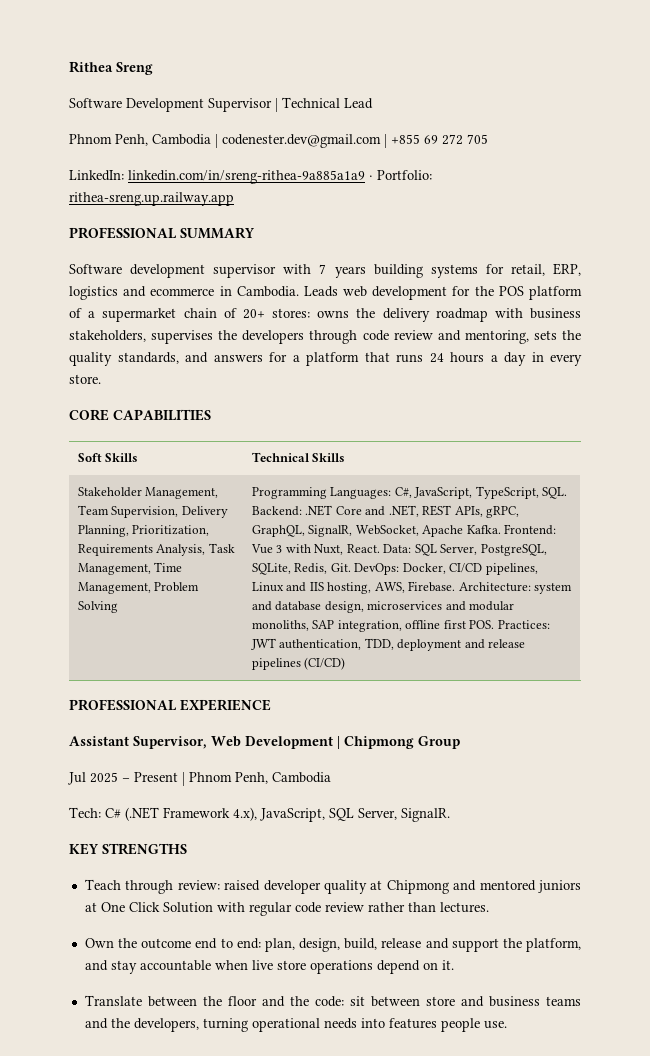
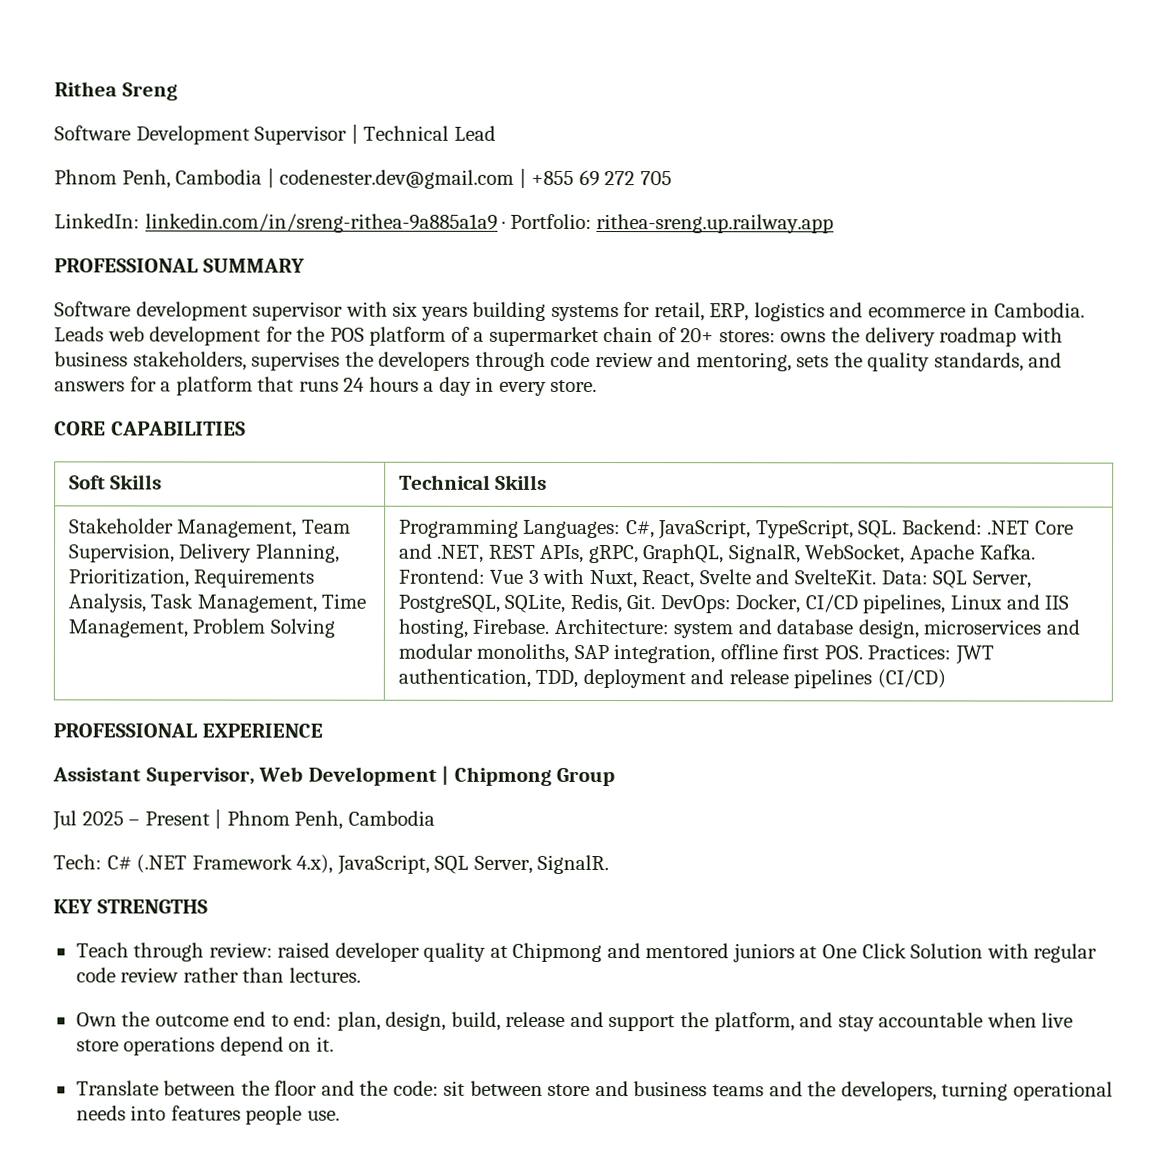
- Software development supervisor with 7 years building systems for retail, ERP, logistics and ecommerce in Cambodia.
+ Software development supervisor with six years building systems for retail, ERP, logistics and ecommerce in Cambodia.
- Frontend: Vue 3 with Nuxt, React.
+ Frontend: Vue 3 with Nuxt, React, Svelte and SvelteKit.
- Data: SQL Server, PostgreSQL, SQLite, Redis, Git. DevOps: Docker, CI/CD pipelines, Linux and IIS hosting, AWS, Firebase.
+ Data: SQL Server, PostgreSQL, SQLite, Redis, Git. DevOps: Docker, CI/CD pipelines, Linux and IIS hosting, Firebase.

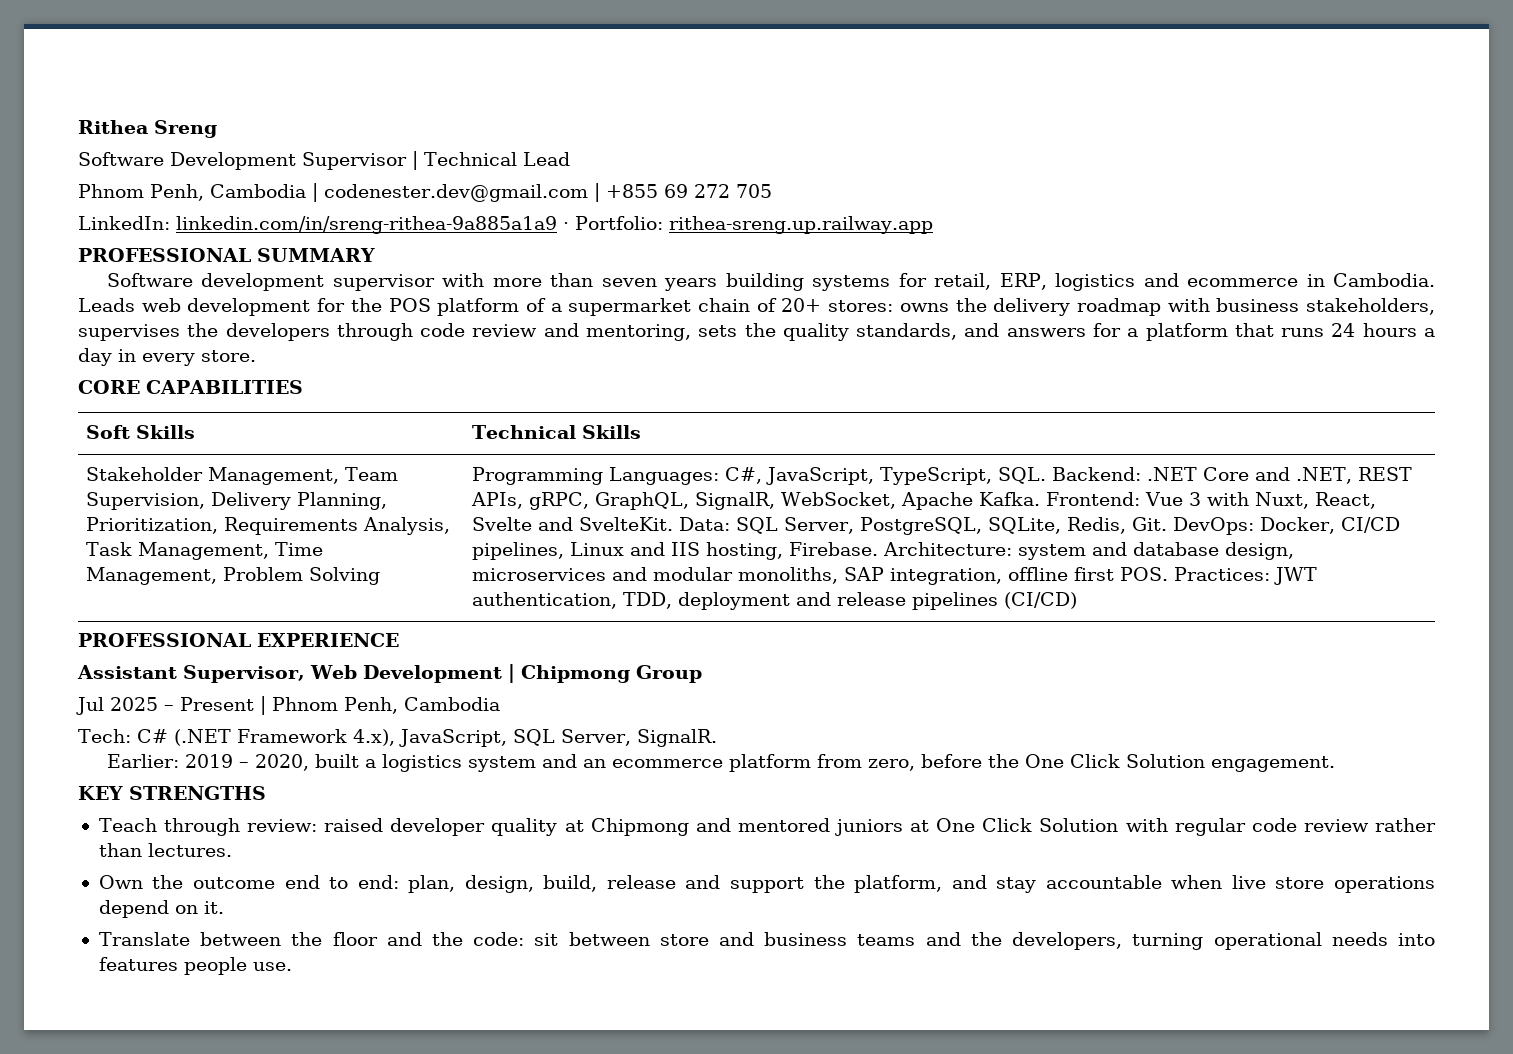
- Software development supervisor with six years building systems for retail, ERP, logistics and ecommerce in Cambodia.
+ Software development supervisor with more than seven years building systems for retail, ERP, logistics and ecommerce in Cambodia.
+ Earlier: 2019 – 2020, built a logistics system and an ecommerce platform from zero, before the One Click Solution engagement.

